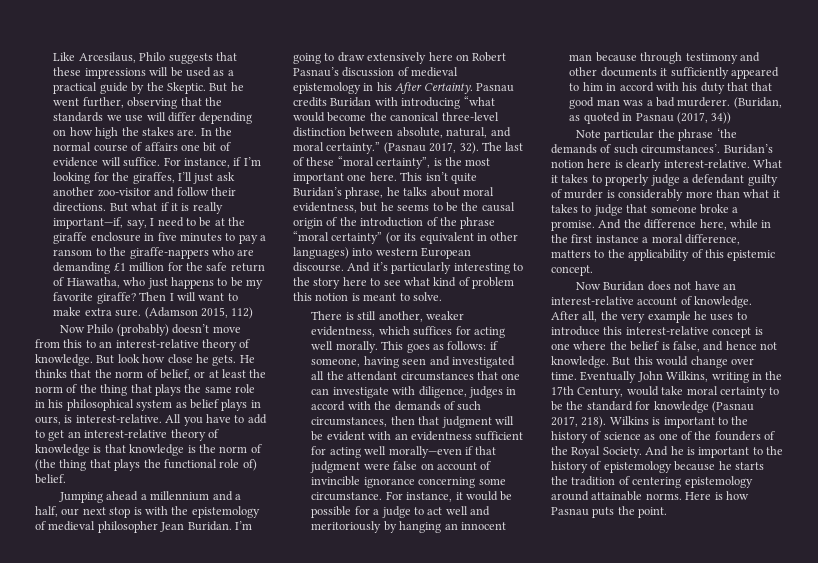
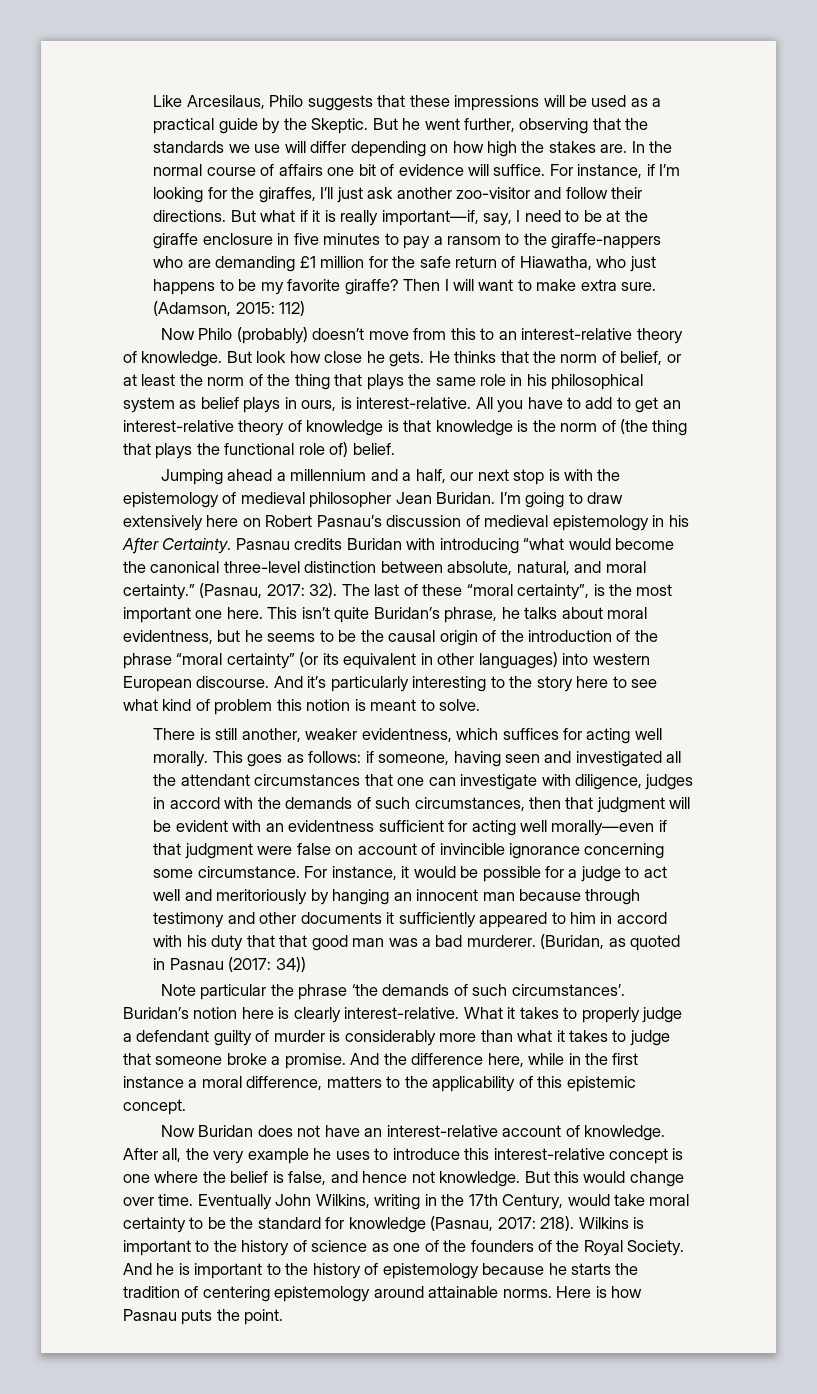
- (Adamson 2015, 112)
+ (Adamson, 2015: 112)
- (Pasnau 2017, 32).
+ (Pasnau, 2017: 32).
- (Buridan, as quoted in Pasnau (2017, 34))
+ (Buridan, as quoted in Pasnau (2017: 34))
- Eventually John Wilkins, writing in the 17th Century, would take moral certainty to be the standard for knowledge (Pasnau 2017, 218).
+ Eventually John Wilkins, writing in the 17th Century, would take moral certainty to be the standard for knowledge (Pasnau, 2017: 218).

